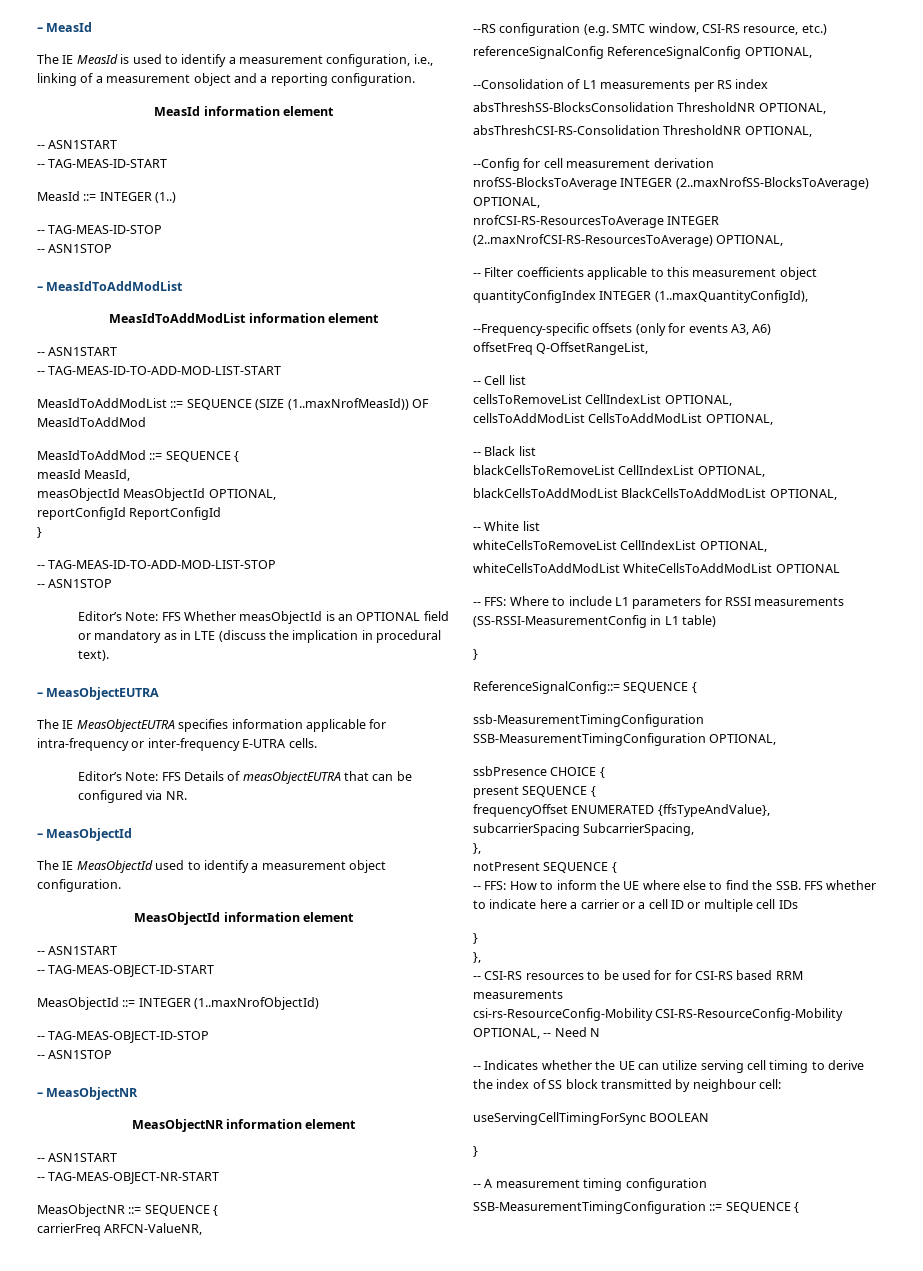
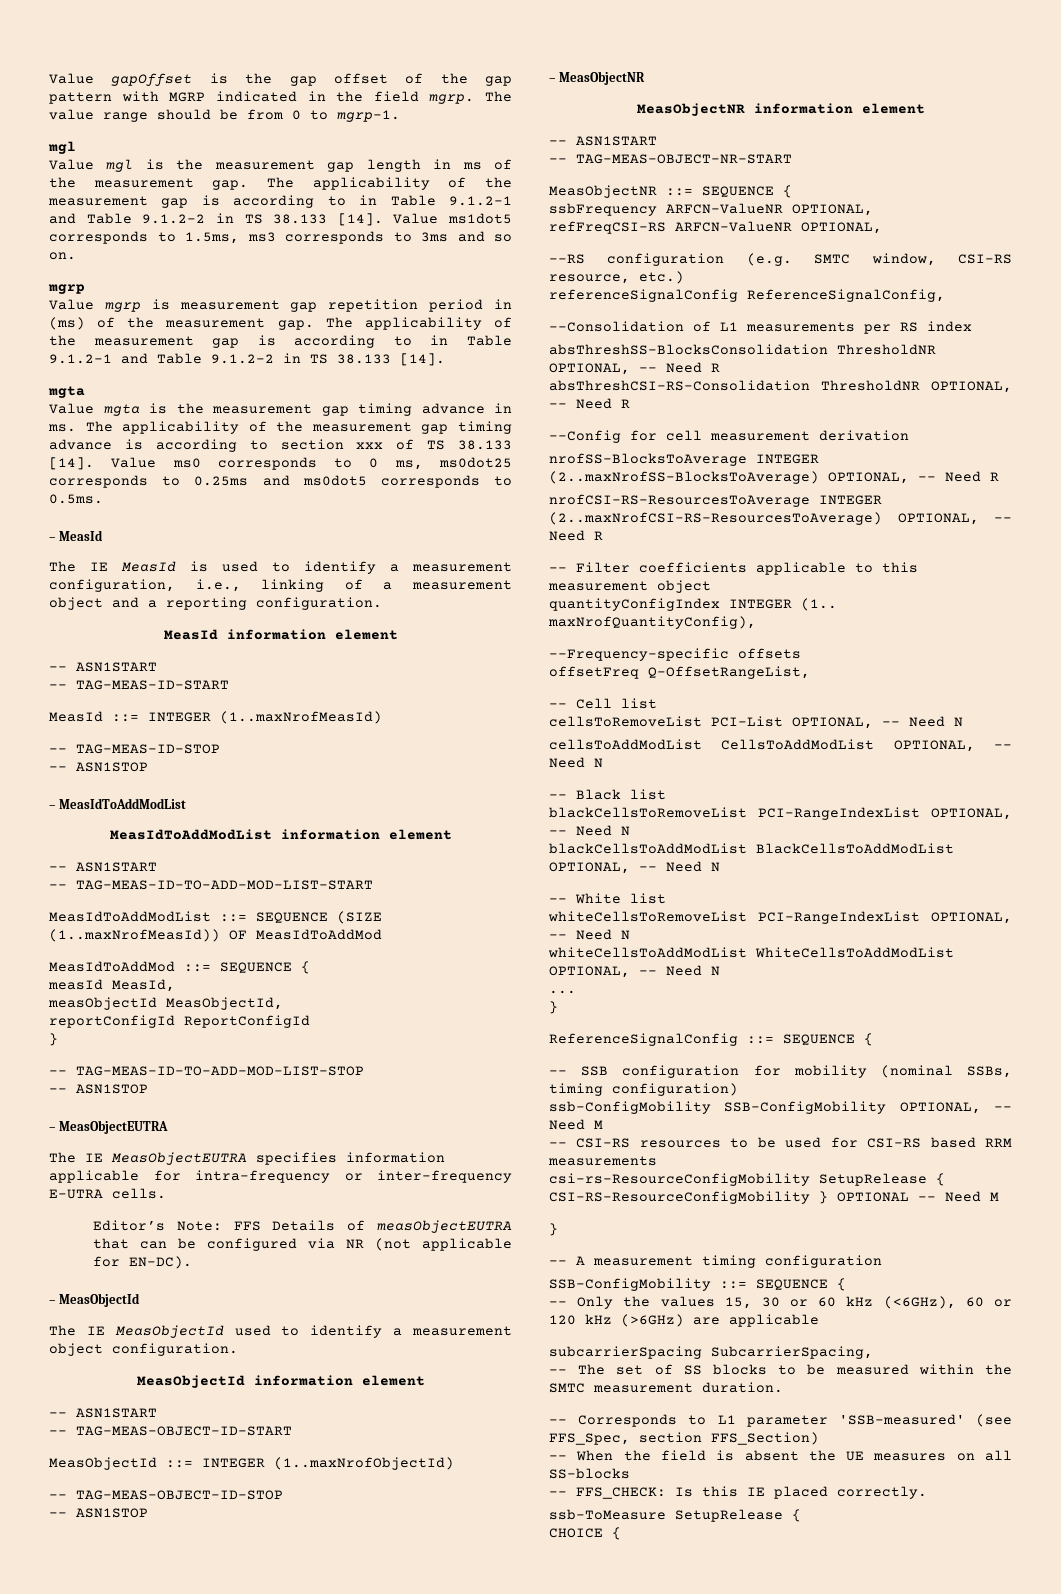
+ Value gapOffset is the gap offset of the gap pattern with MGRP indicated in the field mgrp. The value range should be from 0 to mgrp-1.
+ mgl
+ Value mgl is the measurement gap length in ms of the measurement gap. The applicability of the measurement gap is according to in Table 9.1.2-1 and Table 9.1.2-2 in TS 38.133 [14]. Value ms1dot5 corresponds to 1.5ms, ms3 corresponds to 3ms and so on.
+ mgrp
+ Value mgrp is measurement gap repetition period in (ms) of the measurement gap. The applicability of the measurement gap is according to in Table 9.1.2-1 and Table 9.1.2-2 in TS 38.133 [14].
+ mgta
+ Value mgta is the measurement gap timing advance in ms. The applicability of the measurement gap timing advance is according to section xxx of TS 38.133 [14]. Value ms0 corresponds to 0 ms, ms0dot25 corresponds to 0.25ms and ms0dot5 corresponds to 0.5ms.
- MeasId ::= INTEGER (1..)
+ MeasId ::= INTEGER (1..maxNrofMeasId)
- measObjectId MeasObjectId OPTIONAL,
+ measObjectId MeasObjectId,
- Editor’s Note: FFS Whether measObjectId is an OPTIONAL field or mandatory as in LTE (discuss the implication in procedural text).
- Editor’s Note: FFS Details of measObjectEUTRA that can be configured via NR.
+ Editor’s Note: FFS Details of measObjectEUTRA that can be configured via NR (not applicable for EN-DC).
- carrierFreq ARFCN-ValueNR,
+ ssbFrequency ARFCN-ValueNR OPTIONAL,
+ refFreqCSI-RS ARFCN-ValueNR OPTIONAL,
- referenceSignalConfig ReferenceSignalConfig OPTIONAL,
+ referenceSignalConfig ReferenceSignalConfig,
- absThreshSS-BlocksConsolidation ThresholdNR OPTIONAL,
+ absThreshSS-BlocksConsolidation ThresholdNR OPTIONAL, -- Need R
- absThreshCSI-RS-Consolidation ThresholdNR OPTIONAL,
+ absThreshCSI-RS-Consolidation ThresholdNR OPTIONAL, -- Need R
- nrofSS-BlocksToAverage INTEGER (2..maxNrofSS-BlocksToAverage) OPTIONAL,
+ nrofSS-BlocksToAverage INTEGER (2..maxNrofSS-BlocksToAverage) OPTIONAL, -- Need R
- nrofCSI-RS-ResourcesToAverage INTEGER (2..maxNrofCSI-RS-ResourcesToAverage) OPTIONAL,
+ nrofCSI-RS-ResourcesToAverage INTEGER (2..maxNrofCSI-RS-ResourcesToAverage) OPTIONAL, -- Need R
- quantityConfigIndex INTEGER (1..maxQuantityConfigId),
+ quantityConfigIndex INTEGER (1.. maxNrofQuantityConfig),
- --Frequency-specific offsets (only for events A3, A6)
+ --Frequency-specific offsets
- cellsToRemoveList CellIndexList OPTIONAL,
+ cellsToRemoveList PCI-List OPTIONAL, -- Need N
- cellsToAddModList CellsToAddModList OPTIONAL,
+ cellsToAddModList CellsToAddModList OPTIONAL, -- Need N
- blackCellsToRemoveList CellIndexList OPTIONAL,
+ blackCellsToRemoveList PCI-RangeIndexList OPTIONAL, -- Need N
- blackCellsToAddModList BlackCellsToAddModList OPTIONAL,
+ blackCellsToAddModList BlackCellsToAddModList OPTIONAL, -- Need N
- whiteCellsToRemoveList CellIndexList OPTIONAL,
+ whiteCellsToRemoveList PCI-RangeIndexList OPTIONAL, -- Need N
- whiteCellsToAddModList WhiteCellsToAddModList OPTIONAL
- -- FFS: Where to include L1 parameters for RSSI measurements (SS-RSSI-MeasurementConfig in L1 table)
+ whiteCellsToAddModList WhiteCellsToAddModList OPTIONAL, -- Need N
+ ...
  }
- ReferenceSignalConfig::= SEQUENCE {
- ssb-MeasurementTimingConfiguration SSB-MeasurementTimingConfiguration OPTIONAL,
- ssbPresence CHOICE {
- present SEQUENCE {
- frequencyOffset ENUMERATED {ffsTypeAndValue},
- subcarrierSpacing SubcarrierSpacing,
- },
- notPresent SEQUENCE {
- -- FFS: How to inform the UE where else to find the SSB. FFS whether to indicate here a carrier or a cell ID or multiple cell IDs
- }
- },
+ ReferenceSignalConfig ::= SEQUENCE {
+ -- SSB configuration for mobility (nominal SSBs, timing configuration)
+ ssb-ConfigMobility SSB-ConfigMobility OPTIONAL, -- Need M
- -- CSI-RS resources to be used for for CSI-RS based RRM measurements
+ -- CSI-RS resources to be used for CSI-RS based RRM measurements
- csi-rs-ResourceConfig-Mobility CSI-RS-ResourceConfig-Mobility OPTIONAL, -- Need N
- -- Indicates whether the UE can utilize serving cell timing to derive the index of SS block transmitted by neighbour cell:
- useServingCellTimingForSync BOOLEAN
+ csi-rs-ResourceConfigMobility SetupRelease { CSI-RS-ResourceConfigMobility } OPTIONAL -- Need M
- SSB-MeasurementTimingConfiguration ::= SEQUENCE {
+ SSB-ConfigMobility ::= SEQUENCE {
+ -- Only the values 15, 30 or 60 kHz (<6GHz), 60 or 120 kHz (>6GHz) are applicable
+ subcarrierSpacing SubcarrierSpacing,
+ -- The set of SS blocks to be measured within the SMTC measurement duration.
+ -- Corresponds to L1 parameter 'SSB-measured' (see FFS_Spec, section FFS_Section)
+ -- When the field is absent the UE measures on all SS-blocks
+ -- FFS_CHECK: Is this IE placed correctly.
+ ssb-ToMeasure SetupRelease {
+ CHOICE {

